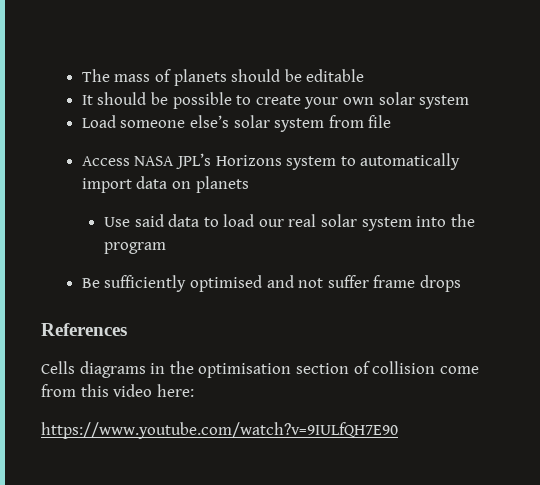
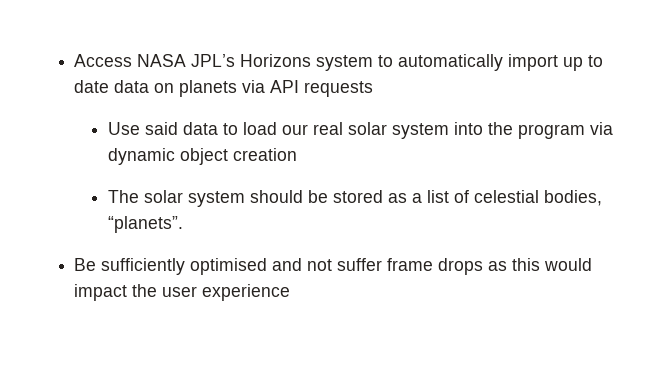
- The mass of planets should be editable
- It should be possible to create your own solar system
- Load someone else’s solar system from file
- Access NASA JPL’s Horizons system to automatically import data on planets
+ Access NASA JPL’s Horizons system to automatically import up to date data on planets via API requests
- Use said data to load our real solar system into the program
+ Use said data to load our real solar system into the program via dynamic object creation
+ The solar system should be stored as a list of celestial bodies, “planets”.
- Be sufficiently optimised and not suffer frame drops
- References
- Cells diagrams in the optimisation section of collision come from this video here:
- https://www.youtube.com/watch?v=9IULfQH7E90
+ Be sufficiently optimised and not suffer frame drops as this would impact the user experience

